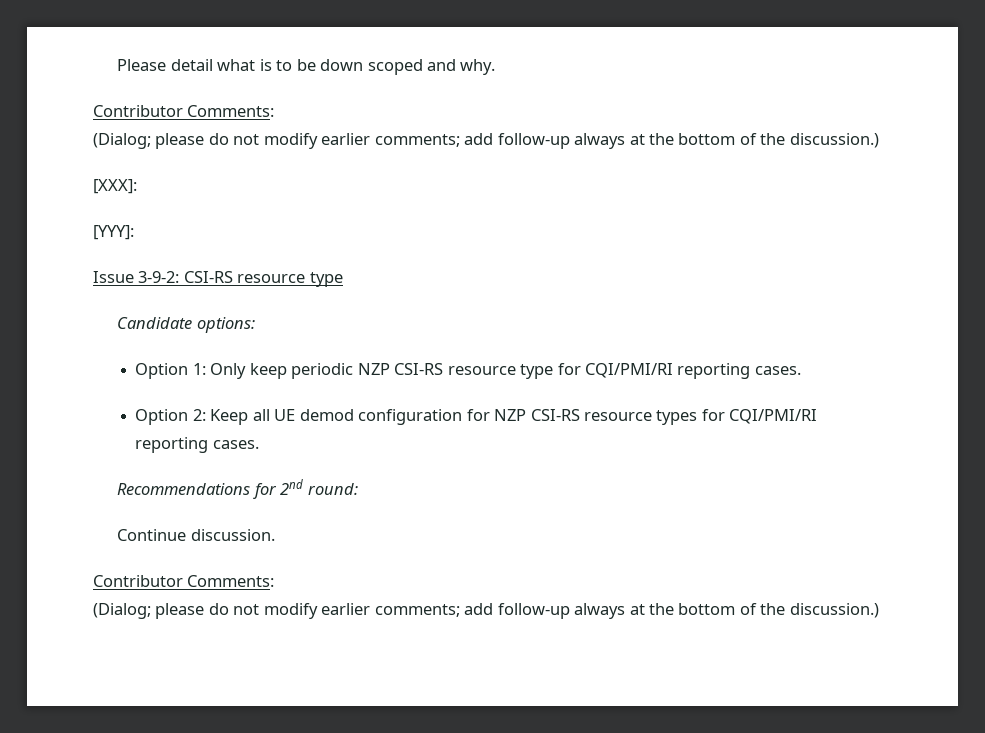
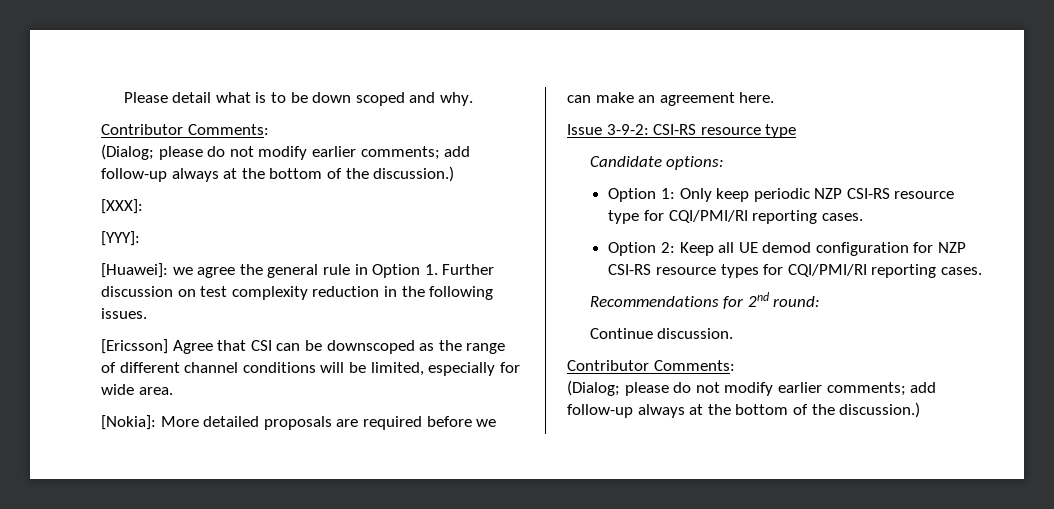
+ [Huawei]: we agree the general rule in Option 1. Further discussion on test complexity reduction in the following issues.
+ [Ericsson] Agree that CSI can be downscoped as the range of different channel conditions will be limited, especially for wide area.
+ [Nokia]: More detailed proposals are required before we can make an agreement here.

